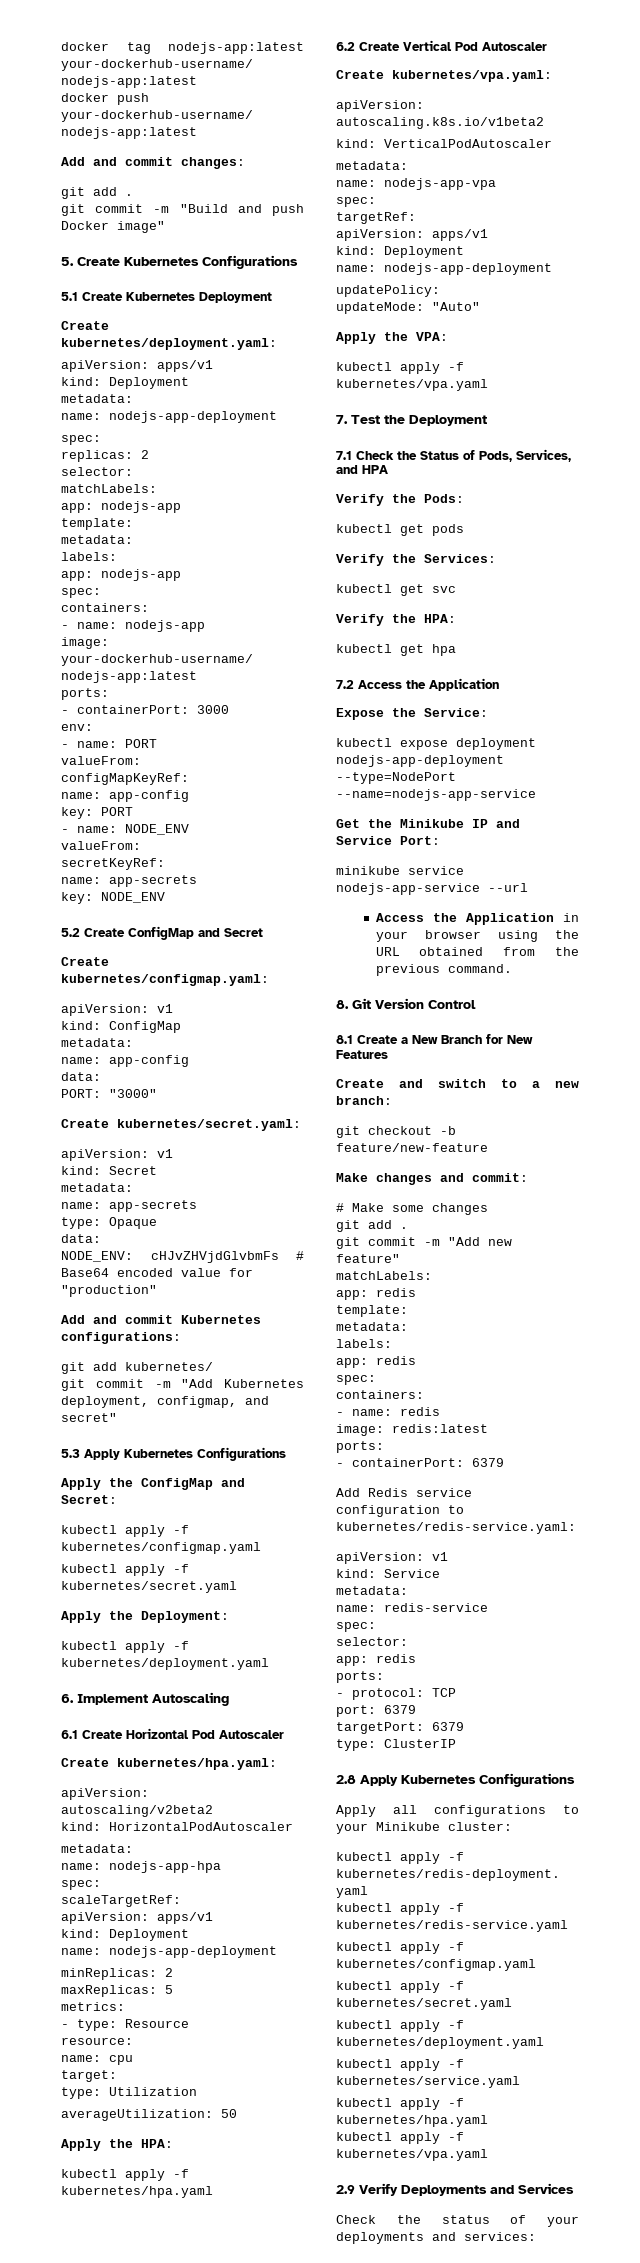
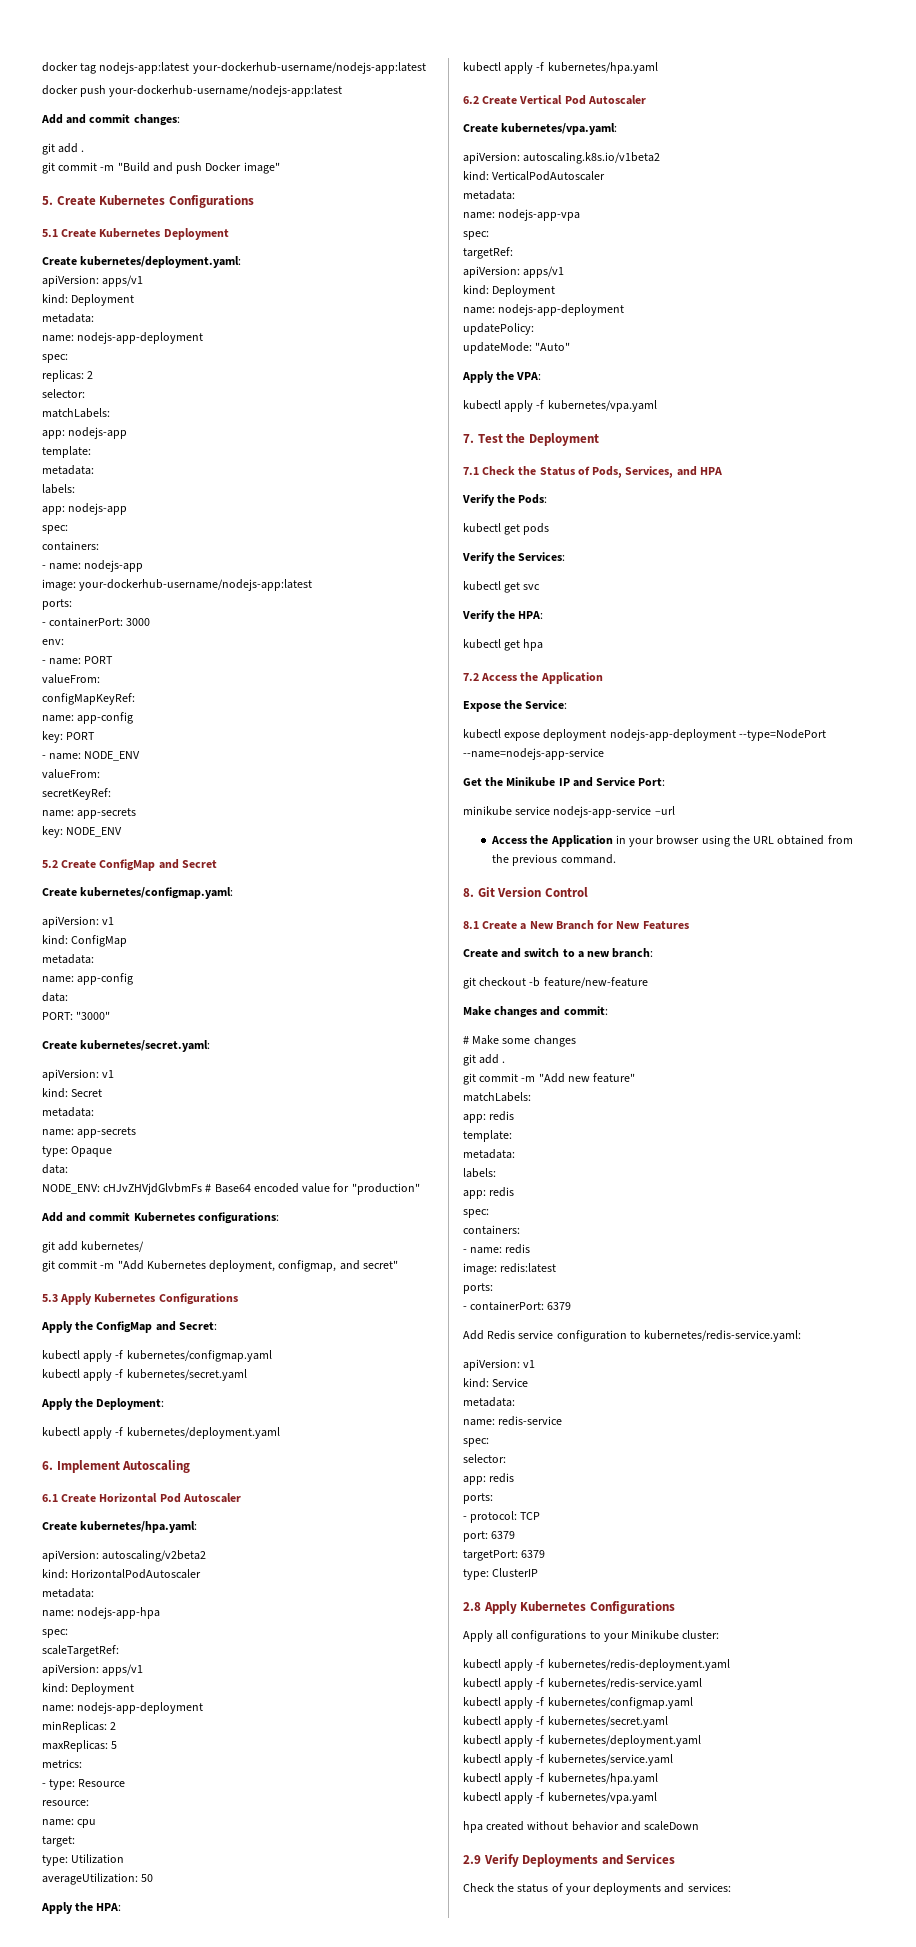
- minikube service nodejs-app-service --url
+ minikube service nodejs-app-service –url
+ hpa created without behavior and scaleDown

